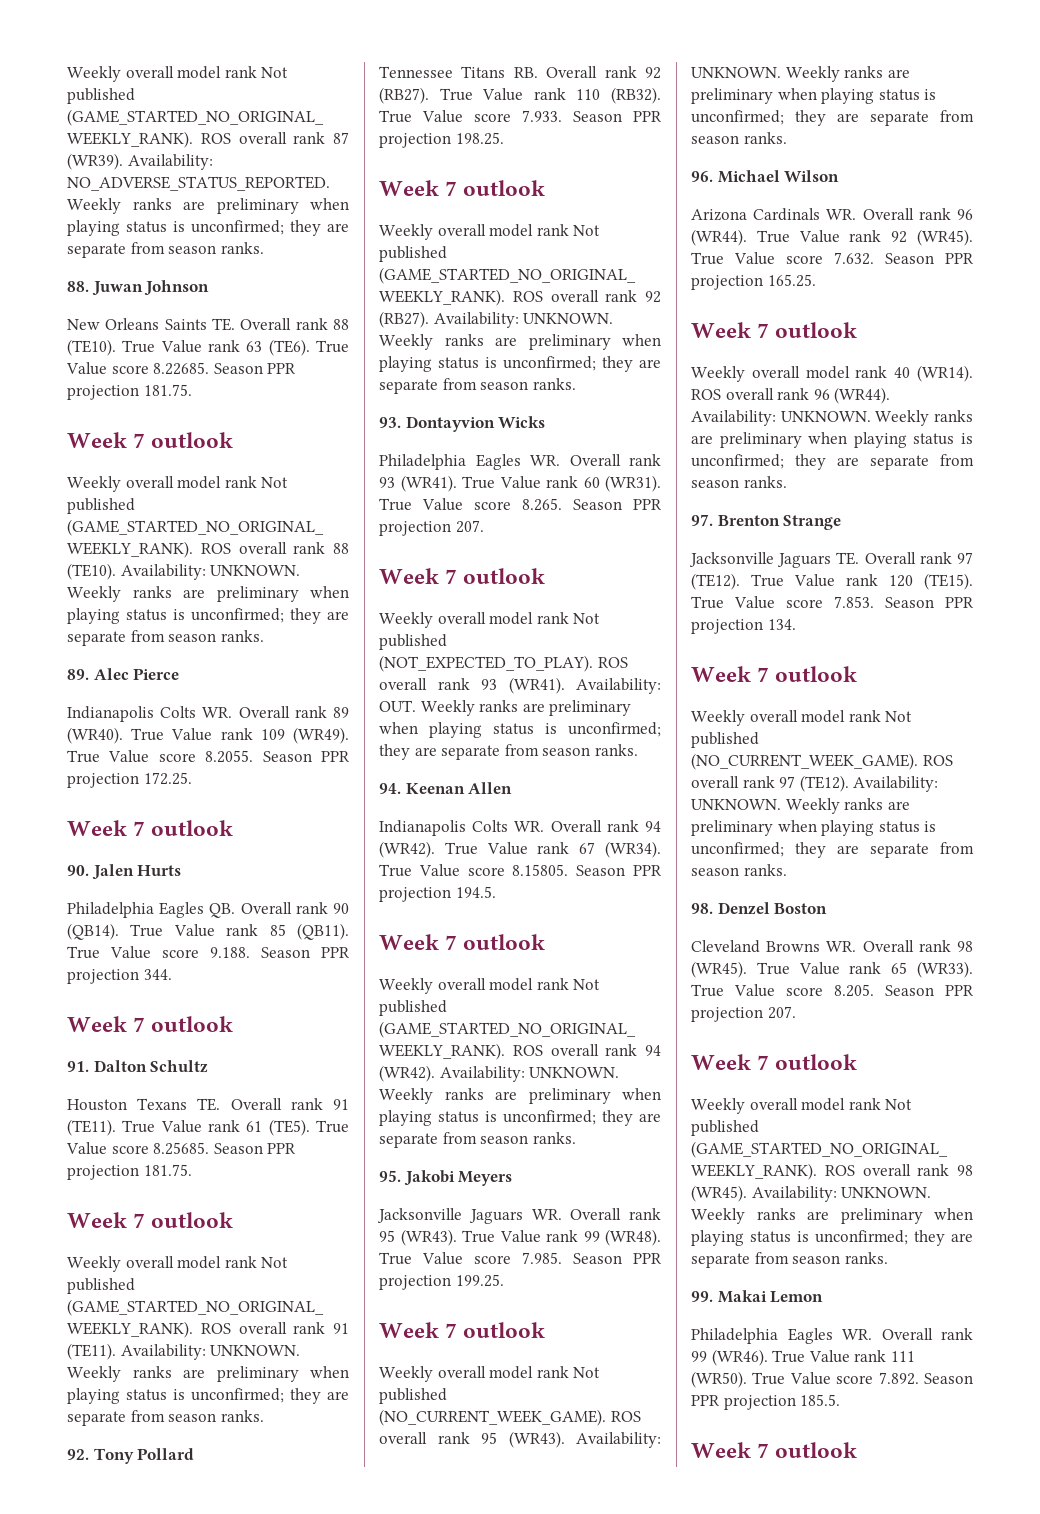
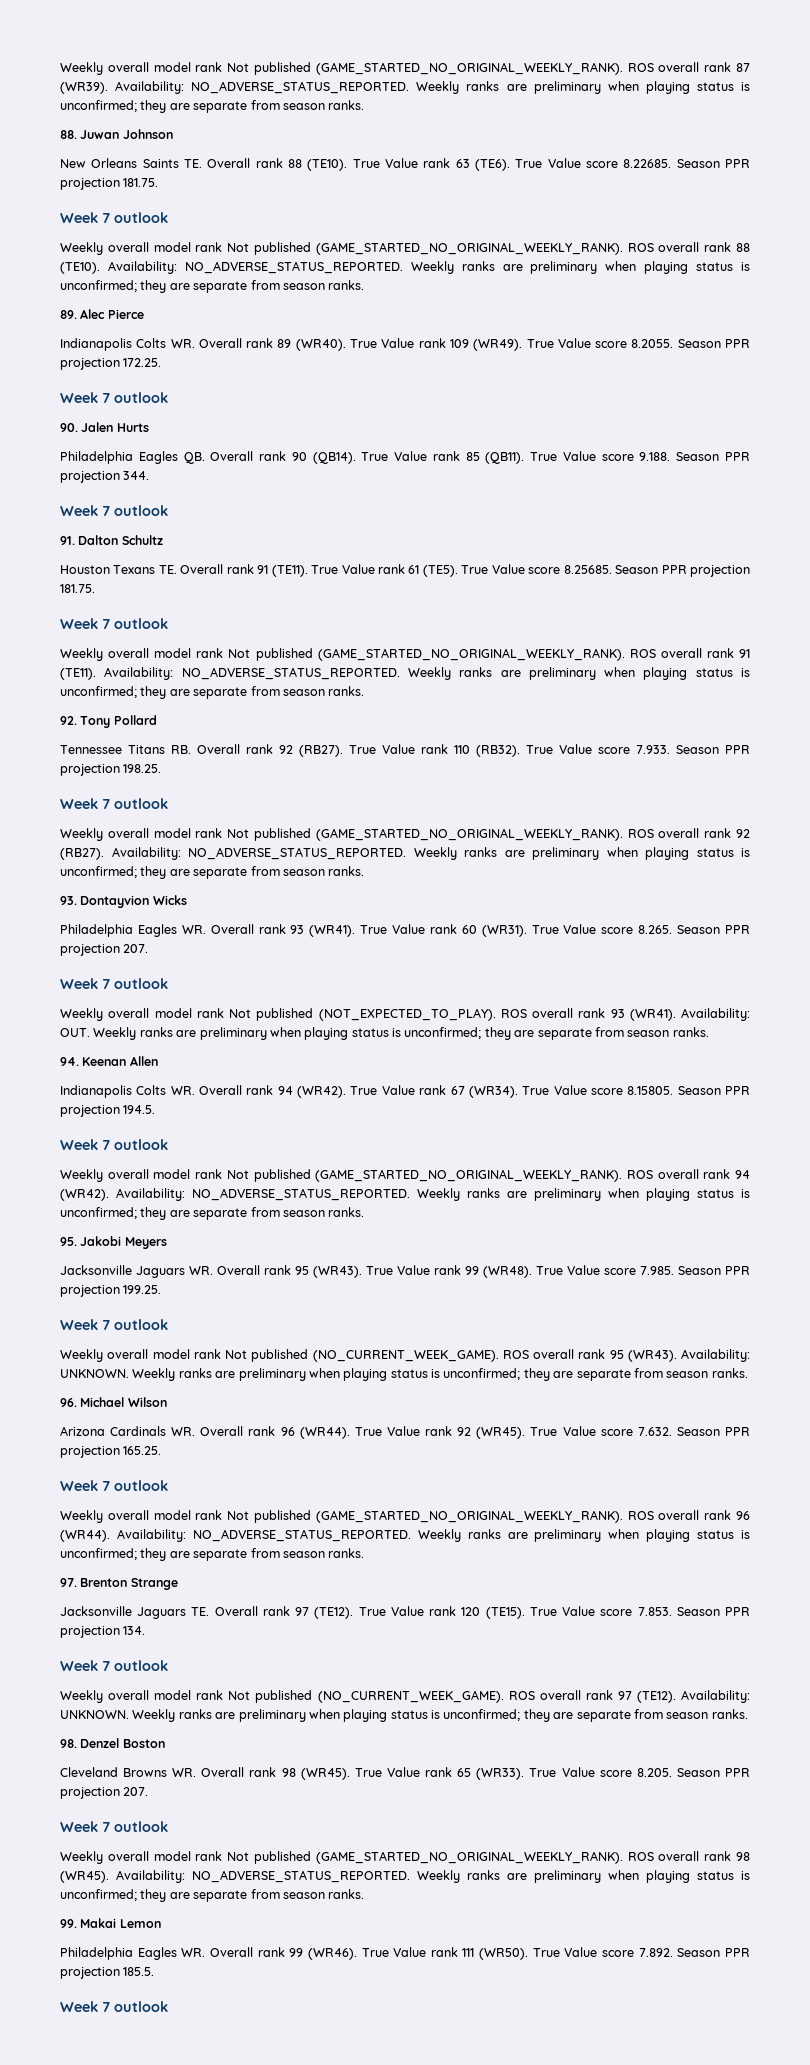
- ROS overall rank 88 (TE10). Availability: UNKNOWN.
+ ROS overall rank 88 (TE10). Availability: NO_ADVERSE_STATUS_REPORTED.
- ROS overall rank 91 (TE11). Availability: UNKNOWN.
+ ROS overall rank 91 (TE11). Availability: NO_ADVERSE_STATUS_REPORTED.
- ROS overall rank 92 (RB27). Availability: UNKNOWN.
+ ROS overall rank 92 (RB27). Availability: NO_ADVERSE_STATUS_REPORTED.
- ROS overall rank 94 (WR42). Availability: UNKNOWN.
+ ROS overall rank 94 (WR42). Availability: NO_ADVERSE_STATUS_REPORTED.
  True Value score 7.632. Season PPR projection 165.25.
  Week 7 outlook
- Weekly overall model rank 40 (WR14).
+ Weekly overall model rank Not published (GAME_STARTED_NO_ORIGINAL_WEEKLY_RANK).
- ROS overall rank 96 (WR44). Availability: UNKNOWN.
+ ROS overall rank 96 (WR44). Availability: NO_ADVERSE_STATUS_REPORTED.
- ROS overall rank 98 (WR45). Availability: UNKNOWN.
+ ROS overall rank 98 (WR45). Availability: NO_ADVERSE_STATUS_REPORTED.

